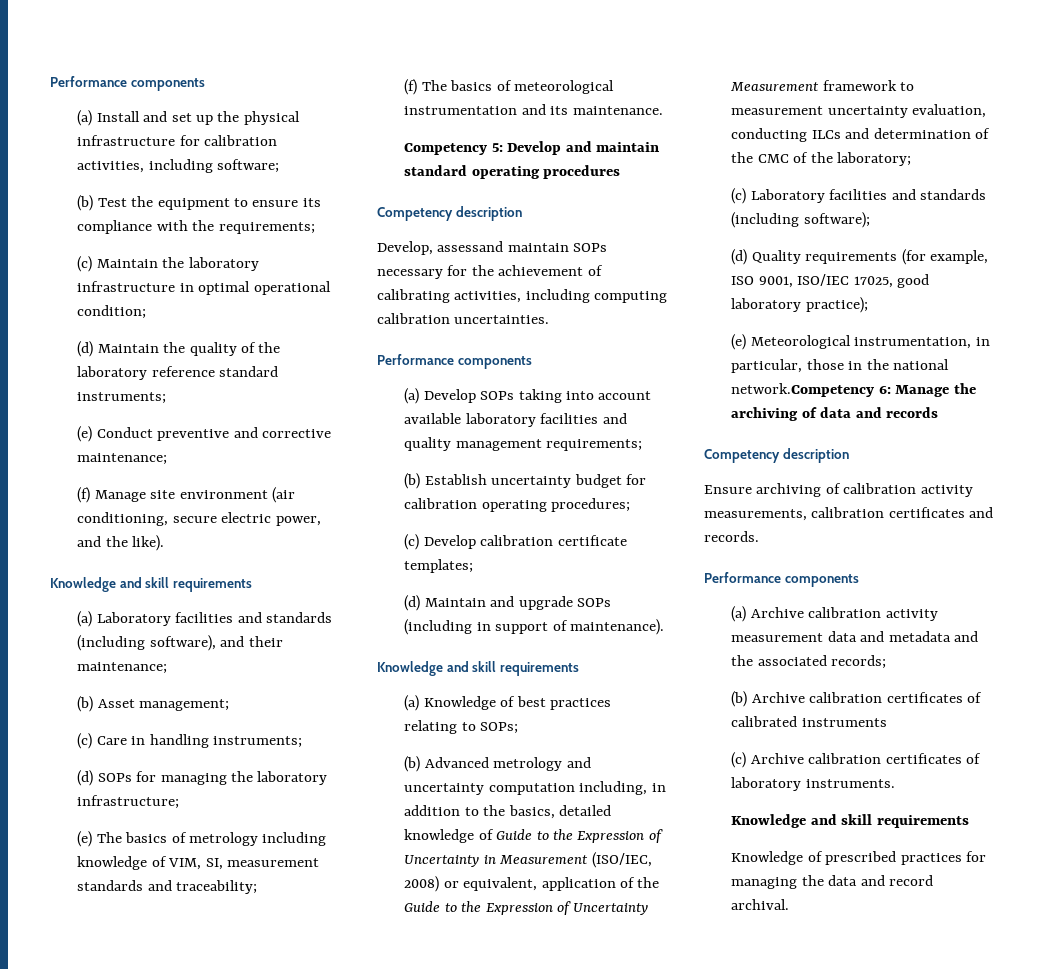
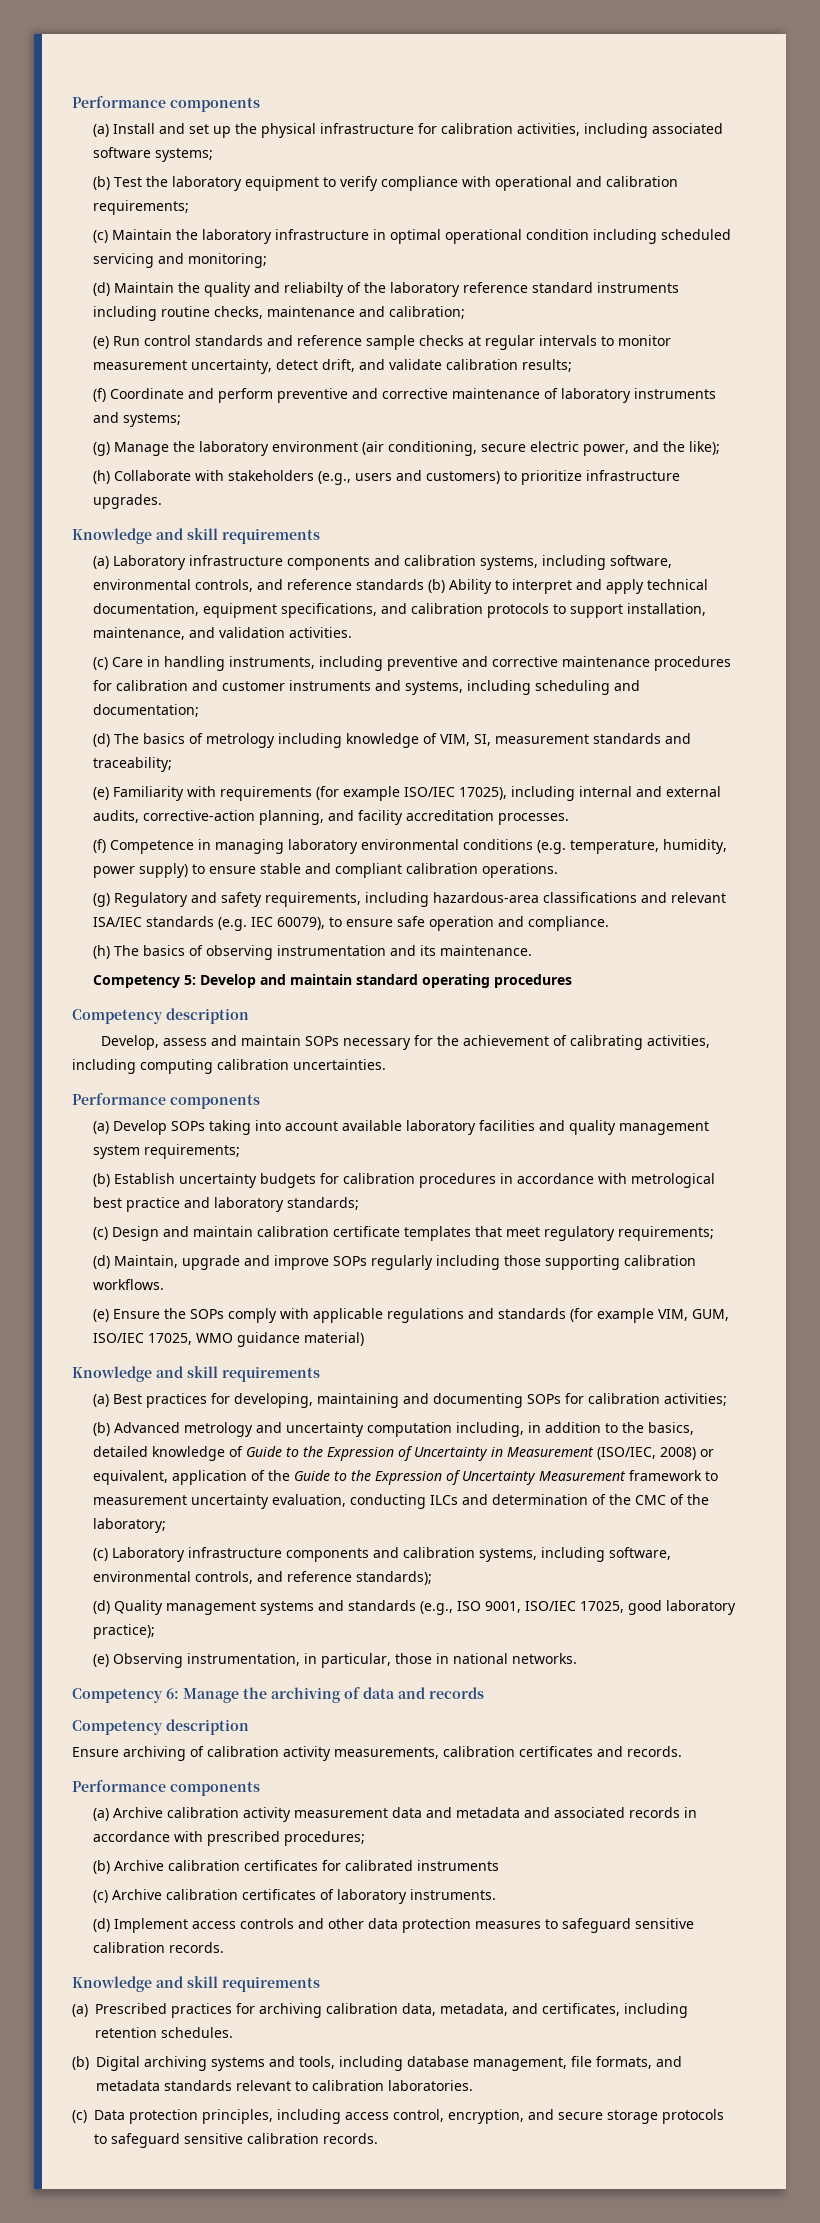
- (a) Install and set up the physical infrastructure for calibration activities, including software;
+ (a) Install and set up the physical infrastructure for calibration activities, including associated software systems;
- (b) Test the equipment to ensure its compliance with the requirements;
+ (b) Test the laboratory equipment to verify compliance with operational and calibration requirements;
- (c) Maintain the laboratory infrastructure in optimal operational condition;
+ (c) Maintain the laboratory infrastructure in optimal operational condition including scheduled servicing and monitoring;
- (d) Maintain the quality of the laboratory reference standard instruments;
- (e) Conduct preventive and corrective maintenance;
- (f) Manage site environment (air conditioning, secure electric power, and the like).
+ (d) Maintain the quality and reliabilty of the laboratory reference standard instruments including routine checks, maintenance and calibration;
+ (e) Run control standards and reference sample checks at regular intervals to monitor measurement uncertainty, detect drift, and validate calibration results;
+ (f) Coordinate and perform preventive and corrective maintenance of laboratory instruments and systems;
+ (g) Manage the laboratory environment (air conditioning, secure electric power, and the like);
+ (h) Collaborate with stakeholders (e.g., users and customers) to prioritize infrastructure upgrades.
- (a) Laboratory facilities and standards (including software), and their maintenance;
- (b) Asset management;
- (c) Care in handling instruments;
- (d) SOPs for managing the laboratory infrastructure;
- (e) The basics of metrology including knowledge of VIM, SI, measurement standards and traceability;
+ (a) Laboratory infrastructure components and calibration systems, including software, environmental controls, and reference standards (b) Ability to interpret and apply technical documentation, equipment specifications, and calibration protocols to support installation, maintenance, and validation activities.
+ (c) Care in handling instruments, including preventive and corrective maintenance procedures for calibration and customer instruments and systems, including scheduling and documentation;
+ (d) The basics of metrology including knowledge of VIM, SI, measurement standards and traceability;
- (f) The basics of meteorological instrumentation and its maintenance.
+ (e) Familiarity with requirements (for example ISO/IEC 17025), including internal and external audits, corrective-action planning, and facility accreditation processes.
+ (f) Competence in managing laboratory environmental conditions (e.g. temperature, humidity, power supply) to ensure stable and compliant calibration operations.
+ (g) Regulatory and safety requirements, including hazardous-area classifications and relevant ISA/IEC standards (e.g. IEC 60079), to ensure safe operation and compliance.
+ (h) The basics of observing instrumentation and its maintenance.
- Develop, assessand maintain SOPs necessary for the achievement of calibrating activities, including computing calibration uncertainties.
+ Develop, assess and maintain SOPs necessary for the achievement of calibrating activities, including computing calibration uncertainties.
- (a) Develop SOPs taking into account available laboratory facilities and quality management requirements;
+ (a) Develop SOPs taking into account available laboratory facilities and quality management system requirements;
- (b) Establish uncertainty budget for calibration operating procedures;
- (c) Develop calibration certificate templates;
- (d) Maintain and upgrade SOPs (including in support of maintenance).
+ (b) Establish uncertainty budgets for calibration procedures in accordance with metrological best practice and laboratory standards;
+ (c) Design and maintain calibration certificate templates that meet regulatory requirements;
+ (d) Maintain, upgrade and improve SOPs regularly including those supporting calibration workflows.
+ (e) Ensure the SOPs comply with applicable regulations and standards (for example VIM, GUM, ISO/IEC 17025, WMO guidance material)
  Knowledge and skill requirements
- (a) Knowledge of best practices relating to SOPs;
+ (a) Best practices for developing, maintaining and documenting SOPs for calibration activities;
- (c) Laboratory facilities and standards (including software);
- (d) Quality requirements (for example, ISO 9001, ISO/IEC 17025, good laboratory practice);
+ (c) Laboratory infrastructure components and calibration systems, including software, environmental controls, and reference standards);
+ (d) Quality management systems and standards (e.g., ISO 9001, ISO/IEC 17025, good laboratory practice);
- (e) Meteorological instrumentation, in particular, those in the national network.Competency 6: Manage the archiving of data and records
+ (e) Observing instrumentation, in particular, those in national networks.
+ Competency 6: Manage the archiving of data and records
- (a) Archive calibration activity measurement data and metadata and the associated records;
+ (a) Archive calibration activity measurement data and metadata and associated records in accordance with prescribed procedures;
- (b) Archive calibration certificates of calibrated instruments
+ (b) Archive calibration certificates for calibrated instruments
  (c) Archive calibration certificates of laboratory instruments.
+ (d) Implement access controls and other data protection measures to safeguard sensitive calibration records.
  Knowledge and skill requirements
- Knowledge of prescribed practices for managing the data and record archival.
+ (a) Prescribed practices for archiving calibration data, metadata, and certificates, including retention schedules.
+ (b) Digital archiving systems and tools, including database management, file formats, and metadata standards relevant to calibration laboratories.
+ (c) Data protection principles, including access control, encryption, and secure storage protocols to safeguard sensitive calibration records.

